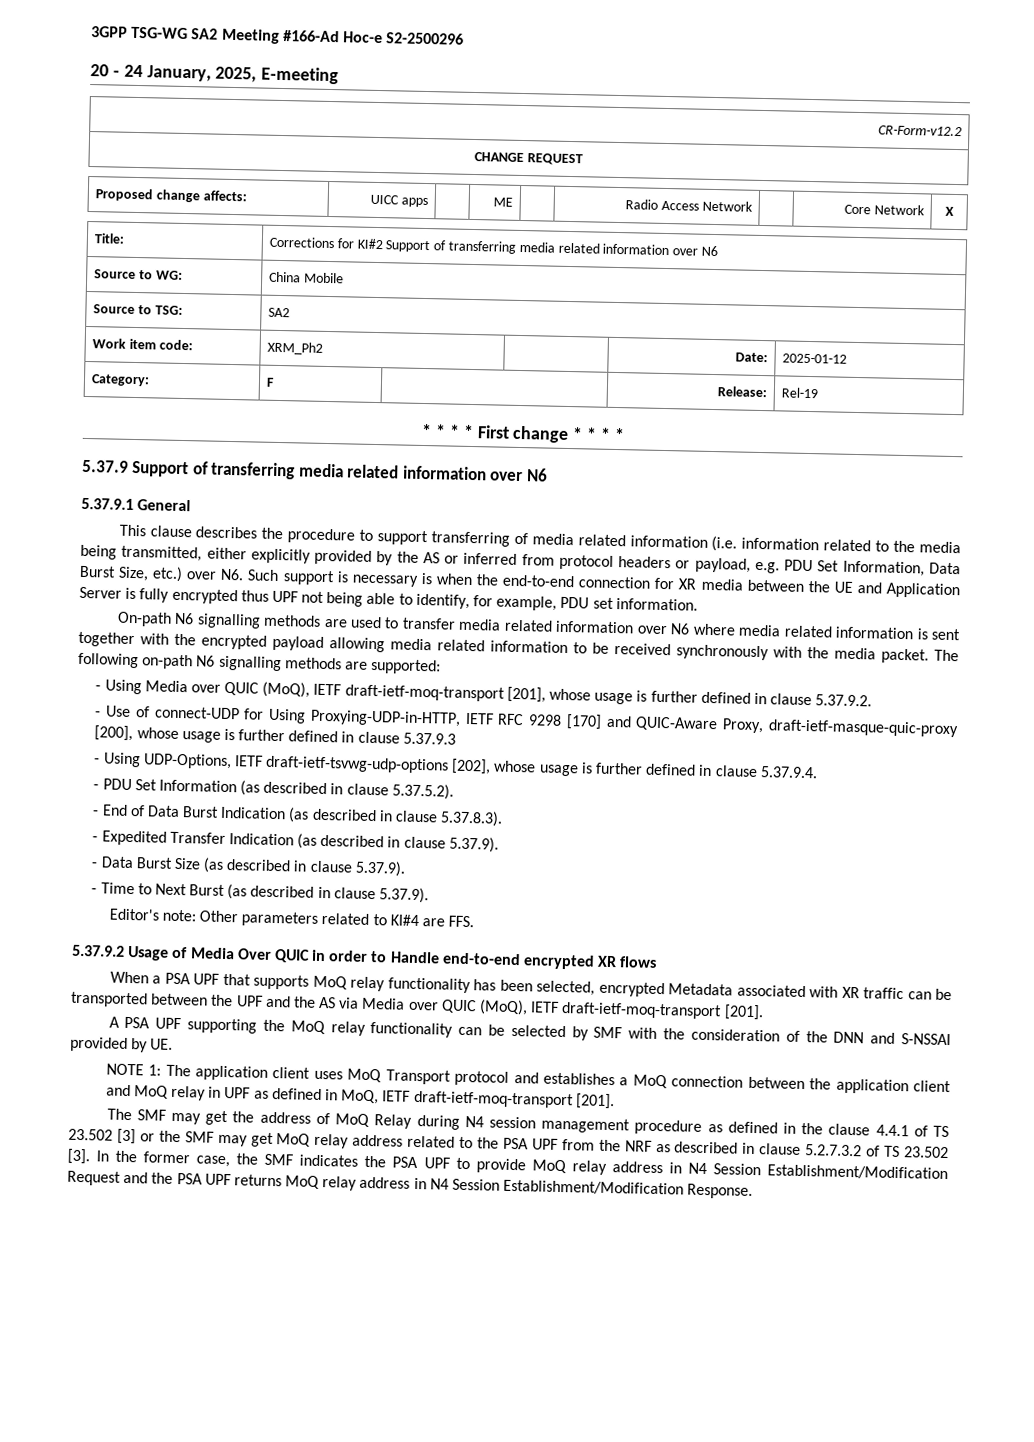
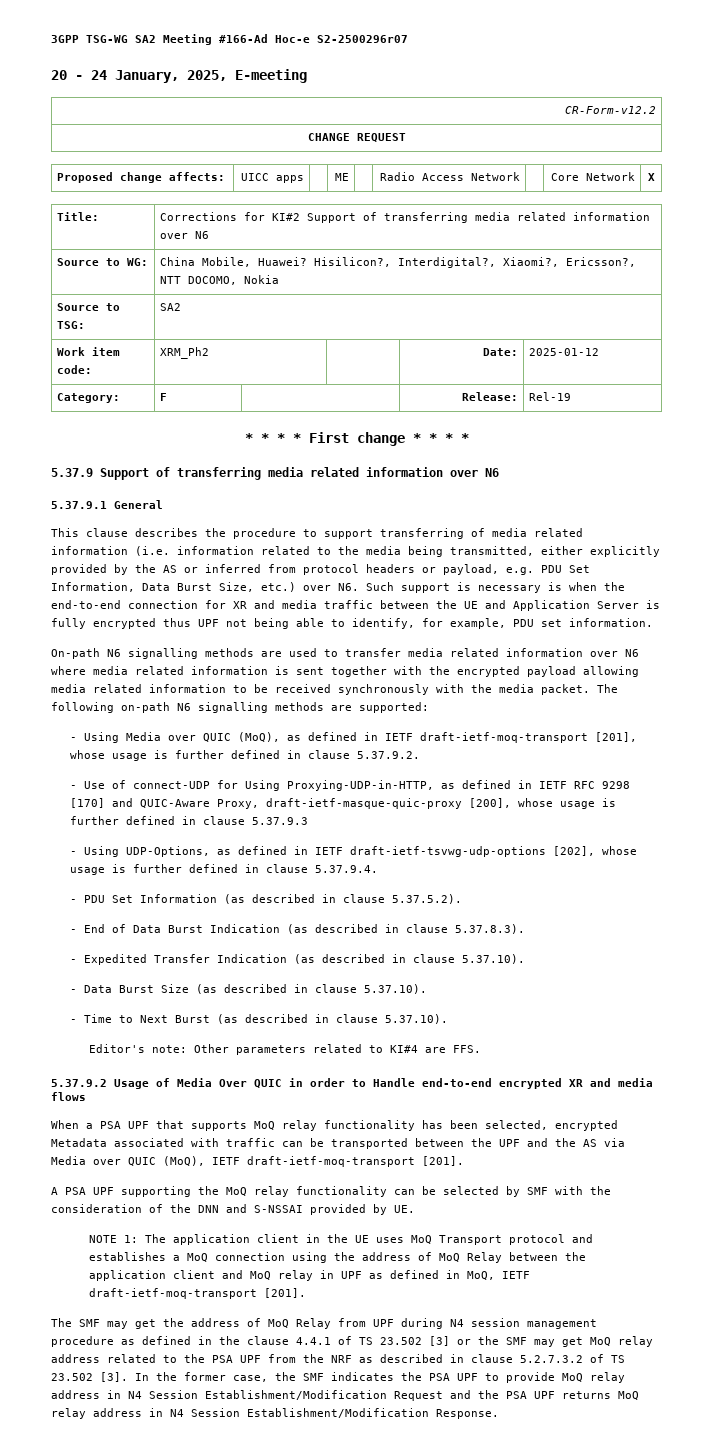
- 3GPP TSG-WG SA2 Meeting #166-Ad Hoc-e S2-2500296
+ 3GPP TSG-WG SA2 Meeting #166-Ad Hoc-e S2-2500296r07
- Source to WG: | China Mobile
+ Source to WG: | China Mobile, Huawei? Hisilicon?, Interdigital?, Xiaomi?, Ericsson?, NTT DOCOMO, Nokia
- This clause describes the procedure to support transferring of media related information (i.e. information related to the media being transmitted, either explicitly provided by the AS or inferred from protocol headers or payload, e.g. PDU Set Information, Data Burst Size, etc.) over N6. Such support is necessary is when the end-to-end connection for XR media between the UE and Application Server is fully encrypted thus UPF not being able to identify, for example, PDU set information.
+ This clause describes the procedure to support transferring of media related information (i.e. information related to the media being transmitted, either explicitly provided by the AS or inferred from protocol headers or payload, e.g. PDU Set Information, Data Burst Size, etc.) over N6. Such support is necessary is when the end-to-end connection for XR and media traffic between the UE and Application Server is fully encrypted thus UPF not being able to identify, for example, PDU set information.
- - Using Media over QUIC (MoQ), IETF draft-ietf-moq-transport [201], whose usage is further defined in clause 5.37.9.2.
+ - Using Media over QUIC (MoQ), as defined in IETF draft-ietf-moq-transport [201], whose usage is further defined in clause 5.37.9.2.
- - Use of connect-UDP for Using Proxying-UDP-in-HTTP, IETF RFC 9298 [170] and QUIC-Aware Proxy, draft-ietf-masque-quic-proxy [200], whose usage is further defined in clause 5.37.9.3
+ - Use of connect-UDP for Using Proxying-UDP-in-HTTP, as defined in IETF RFC 9298 [170] and QUIC-Aware Proxy, draft-ietf-masque-quic-proxy [200], whose usage is further defined in clause 5.37.9.3
- - Using UDP-Options, IETF draft-ietf-tsvwg-udp-options [202], whose usage is further defined in clause 5.37.9.4.
+ - Using UDP-Options, as defined in IETF draft-ietf-tsvwg-udp-options [202], whose usage is further defined in clause 5.37.9.4.
- - Expedited Transfer Indication (as described in clause 5.37.9).
+ - Expedited Transfer Indication (as described in clause 5.37.10).
- - Data Burst Size (as described in clause 5.37.9).
+ - Data Burst Size (as described in clause 5.37.10).
- - Time to Next Burst (as described in clause 5.37.9).
+ - Time to Next Burst (as described in clause 5.37.10).
- 5.37.9.2 Usage of Media Over QUIC in order to Handle end-to-end encrypted XR flows
+ 5.37.9.2 Usage of Media Over QUIC in order to Handle end-to-end encrypted XR and media flows
- When a PSA UPF that supports MoQ relay functionality has been selected, encrypted Metadata associated with XR traffic can be transported between the UPF and the AS via Media over QUIC (MoQ), IETF draft-ietf-moq-transport [201].
+ When a PSA UPF that supports MoQ relay functionality has been selected, encrypted Metadata associated with traffic can be transported between the UPF and the AS via Media over QUIC (MoQ), IETF draft-ietf-moq-transport [201].
- NOTE 1: The application client uses MoQ Transport protocol and establishes a MoQ connection between the application client and MoQ relay in UPF as defined in MoQ, IETF draft-ietf-moq-transport [201].
+ NOTE 1: The application client in the UE uses MoQ Transport protocol and establishes a MoQ connection using the address of MoQ Relay between the application client and MoQ relay in UPF as defined in MoQ, IETF draft-ietf-moq-transport [201].
- The SMF may get the address of MoQ Relay during N4 session management procedure as defined in the clause 4.4.1 of TS 23.502 [3] or the SMF may get MoQ relay address related to the PSA UPF from the NRF as described in clause 5.2.7.3.2 of TS 23.502 [3].
+ The SMF may get the address of MoQ Relay from UPF during N4 session management procedure as defined in the clause 4.4.1 of TS 23.502 [3] or the SMF may get MoQ relay address related to the PSA UPF from the NRF as described in clause 5.2.7.3.2 of TS 23.502 [3].

